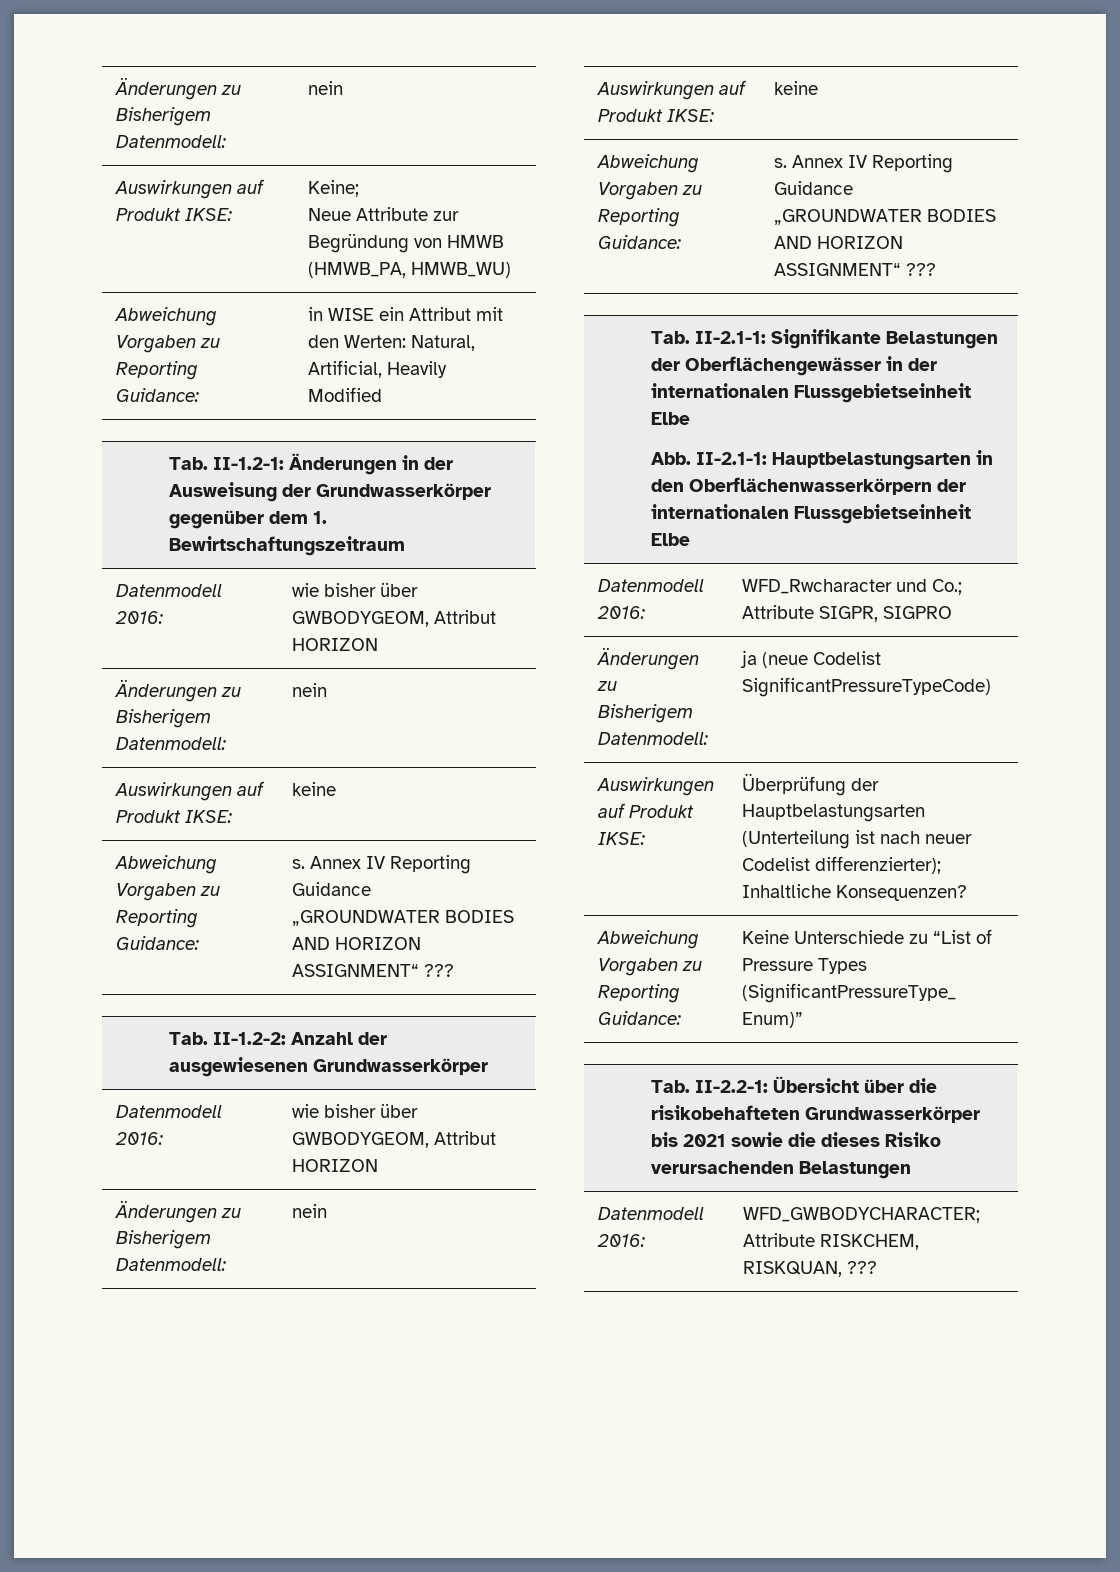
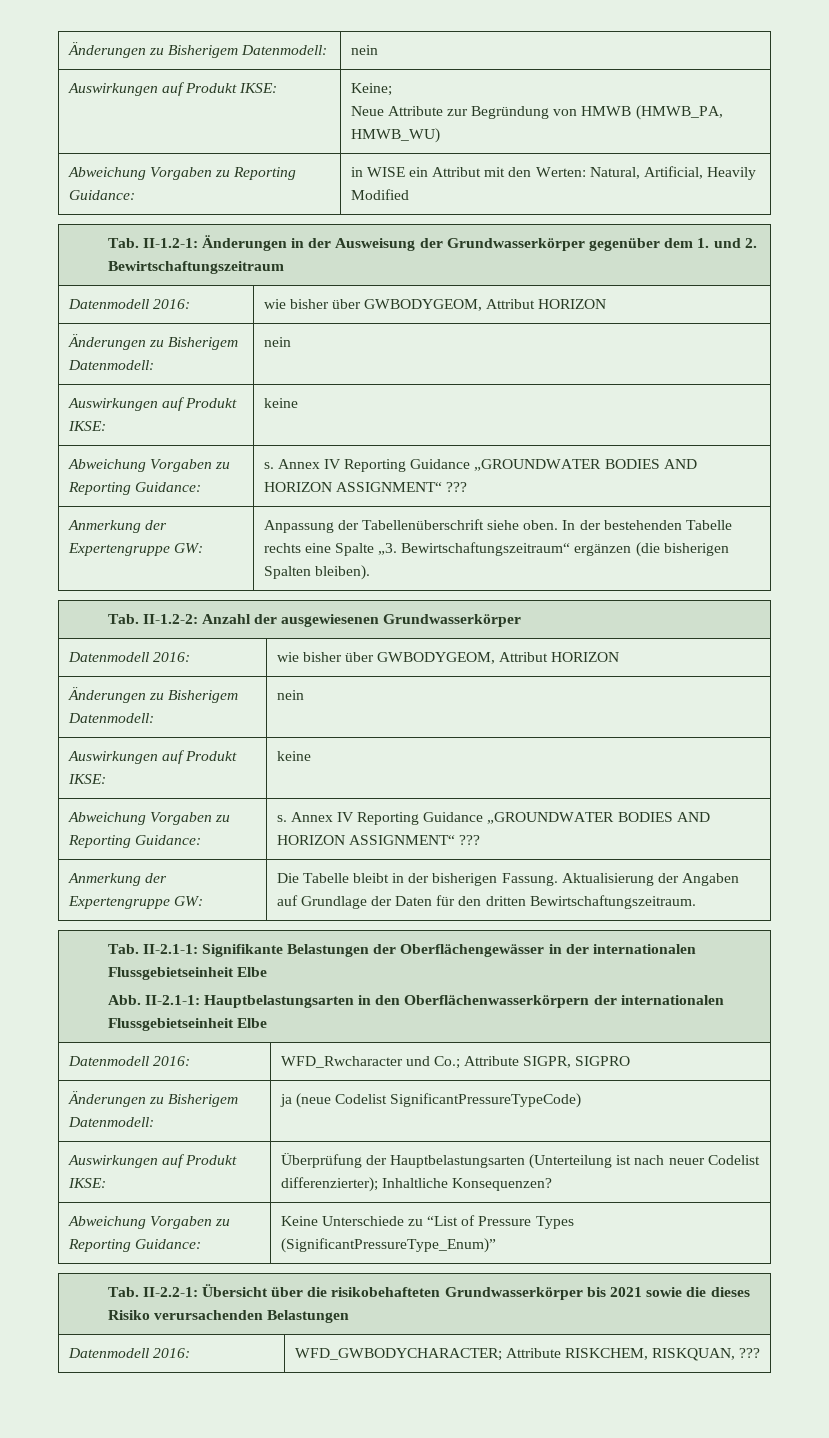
- Tab. II-1.2-1: Änderungen in der Ausweisung der Grundwasserkörper gegenüber dem 1. Bewirtschaftungszeitraum
+ Tab. II-1.2-1: Änderungen in der Ausweisung der Grundwasserkörper gegenüber dem 1. und 2. Bewirtschaftungszeitraum
+ Anmerkung der Expertengruppe GW: | Anpassung der Tabellenüberschrift siehe oben. In der bestehenden Tabelle rechts eine Spalte „3. Bewirtschaftungszeitraum“ ergänzen (die bisherigen Spalten bleiben).
+ Anmerkung der Expertengruppe GW: | Die Tabelle bleibt in der bisherigen Fassung. Aktualisierung der Angaben auf Grundlage der Daten für den dritten Bewirtschaftungszeitraum.

